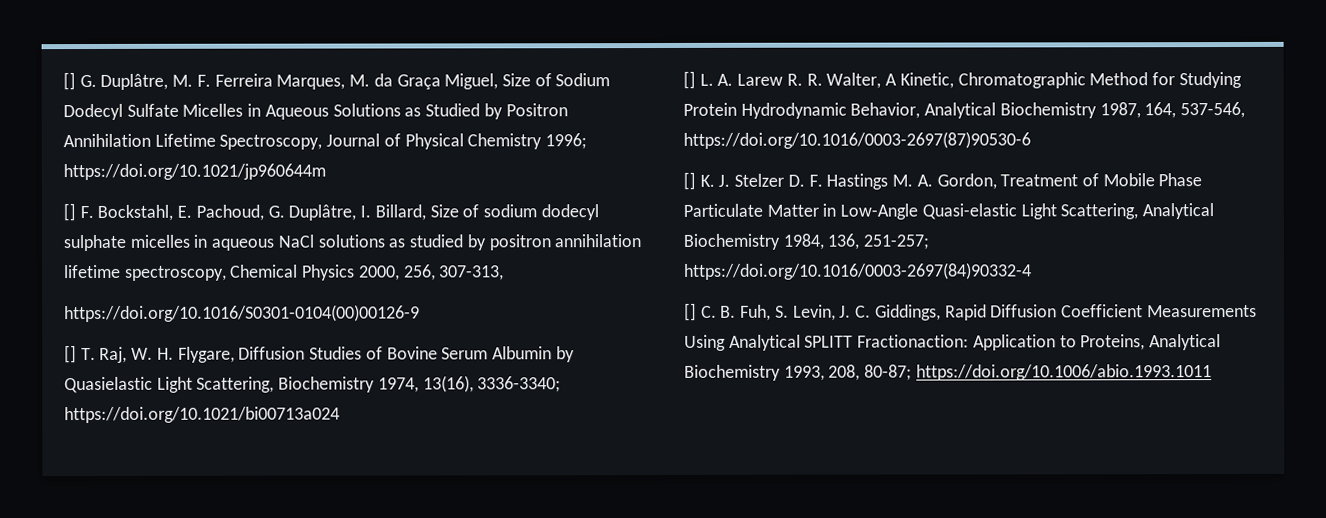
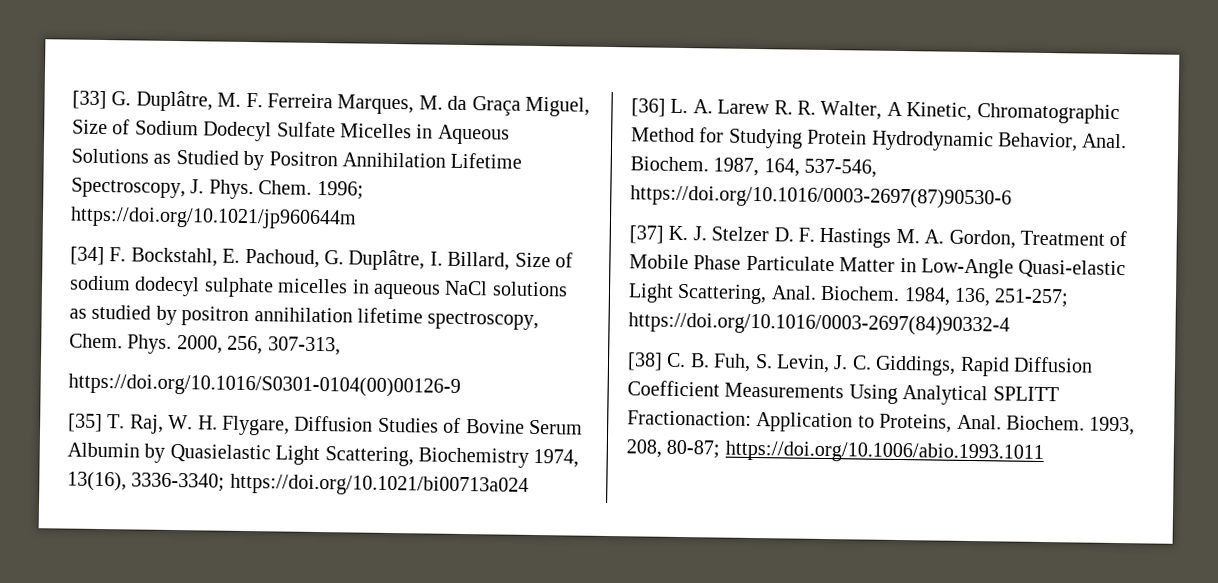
- [] G. Duplâtre, M. F. Ferreira Marques, M. da Graça Miguel, Size of Sodium Dodecyl Sulfate Micelles in Aqueous Solutions as Studied by Positron Annihilation Lifetime Spectroscopy, Journal of Physical Chemistry 1996; https://doi.org/10.1021/jp960644m
+ [33] G. Duplâtre, M. F. Ferreira Marques, M. da Graça Miguel, Size of Sodium Dodecyl Sulfate Micelles in Aqueous Solutions as Studied by Positron Annihilation Lifetime Spectroscopy, J. Phys. Chem. 1996; https://doi.org/10.1021/jp960644m
- [] F. Bockstahl, E. Pachoud, G. Duplâtre, I. Billard, Size of sodium dodecyl sulphate micelles in aqueous NaCl solutions as studied by positron annihilation lifetime spectroscopy, Chemical Physics 2000, 256, 307-313,
+ [34] F. Bockstahl, E. Pachoud, G. Duplâtre, I. Billard, Size of sodium dodecyl sulphate micelles in aqueous NaCl solutions as studied by positron annihilation lifetime spectroscopy, Chem. Phys. 2000, 256, 307-313,
- [] T. Raj, W. H. Flygare, Diffusion Studies of Bovine Serum Albumin by Quasielastic Light Scattering, Biochemistry 1974, 13(16), 3336-3340; https://doi.org/10.1021/bi00713a024
+ [35] T. Raj, W. H. Flygare, Diffusion Studies of Bovine Serum Albumin by Quasielastic Light Scattering, Biochemistry 1974, 13(16), 3336-3340; https://doi.org/10.1021/bi00713a024
- [] L. A. Larew R. R. Walter, A Kinetic, Chromatographic Method for Studying Protein Hydrodynamic Behavior, Analytical Biochemistry 1987, 164, 537-546, https://doi.org/10.1016/0003-2697(87)90530-6
+ [36] L. A. Larew R. R. Walter, A Kinetic, Chromatographic Method for Studying Protein Hydrodynamic Behavior, Anal. Biochem. 1987, 164, 537-546, https://doi.org/10.1016/0003-2697(87)90530-6
- [] K. J. Stelzer D. F. Hastings M. A. Gordon, Treatment of Mobile Phase Particulate Matter in Low-Angle Quasi-elastic Light Scattering, Analytical Biochemistry 1984, 136, 251-257; https://doi.org/10.1016/0003-2697(84)90332-4
+ [37] K. J. Stelzer D. F. Hastings M. A. Gordon, Treatment of Mobile Phase Particulate Matter in Low-Angle Quasi-elastic Light Scattering, Anal. Biochem. 1984, 136, 251-257; https://doi.org/10.1016/0003-2697(84)90332-4
- [] C. B. Fuh, S. Levin, J. C. Giddings, Rapid Diffusion Coefficient Measurements Using Analytical SPLITT Fractionaction: Application to Proteins, Analytical Biochemistry 1993, 208, 80-87; https://doi.org/10.1006/abio.1993.1011
+ [38] C. B. Fuh, S. Levin, J. C. Giddings, Rapid Diffusion Coefficient Measurements Using Analytical SPLITT Fractionaction: Application to Proteins, Anal. Biochem. 1993, 208, 80-87; https://doi.org/10.1006/abio.1993.1011

